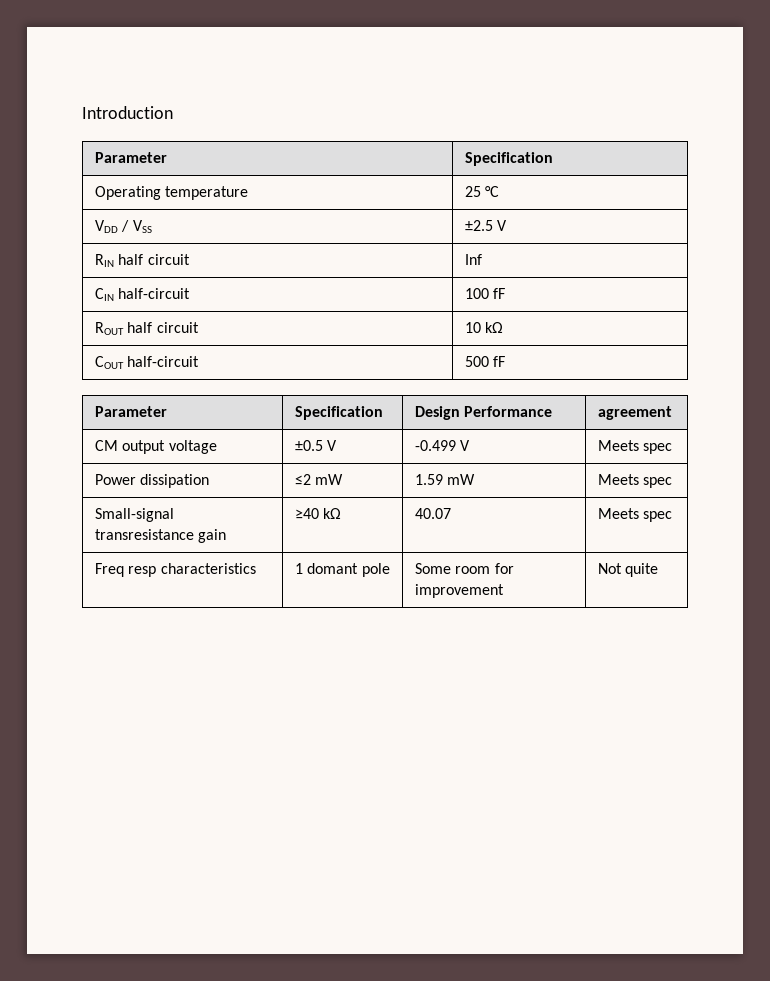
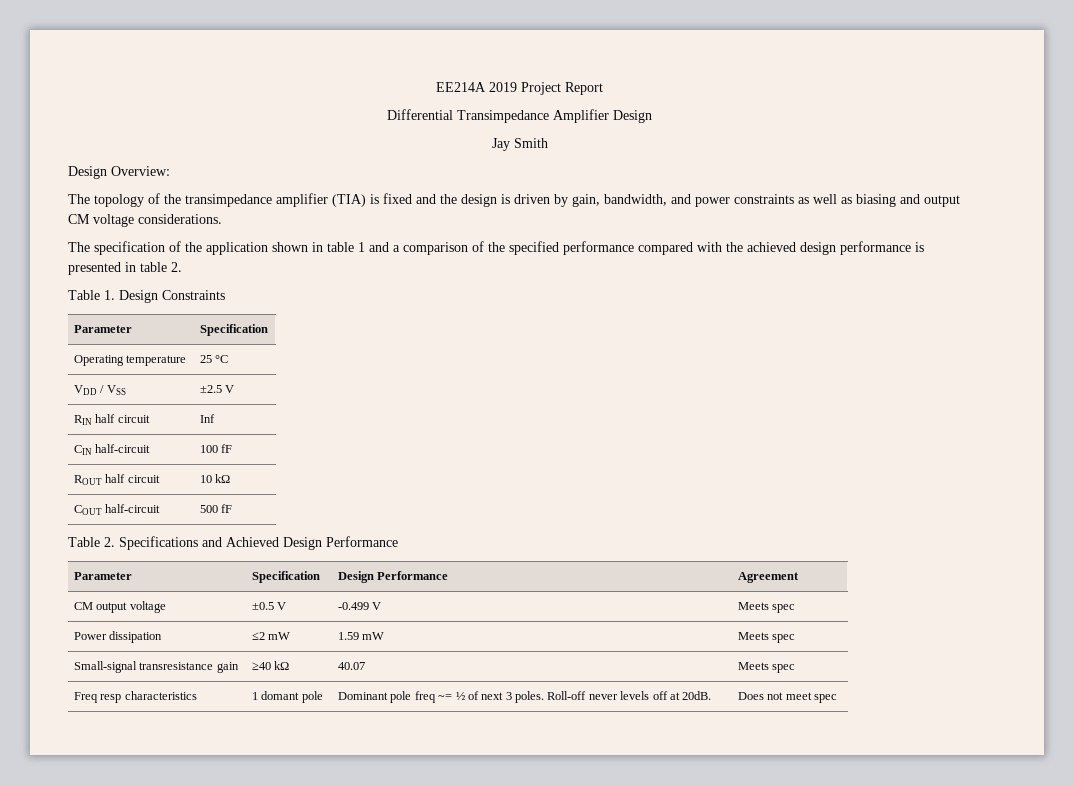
- Introduction
+ EE214A 2019 Project Report
+ Differential Transimpedance Amplifier Design
+ Jay Smith
+ Design Overview:
+ The topology of the transimpedance amplifier (TIA) is fixed and the design is driven by gain, bandwidth, and power constraints as well as biasing and output CM voltage considerations.
+ The specification of the application shown in table 1 and a comparison of the specified performance compared with the achieved design performance is presented in table 2.
+ Table 1. Design Constraints
+ Table 2. Specifications and Achieved Design Performance
- Parameter | Specification | Design Performance | agreement
+ Parameter | Specification | Design Performance | Agreement
- Freq resp characteristics | 1 domant pole | Some room for improvement | Not quite
+ Freq resp characteristics | 1 domant pole | Dominant pole freq ~= ½ of next 3 poles. Roll-off never levels off at 20dB. | Does not meet spec

